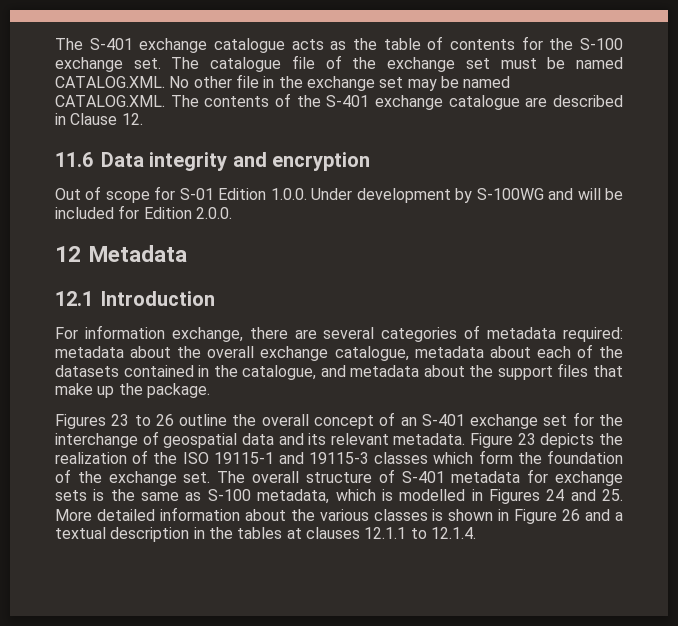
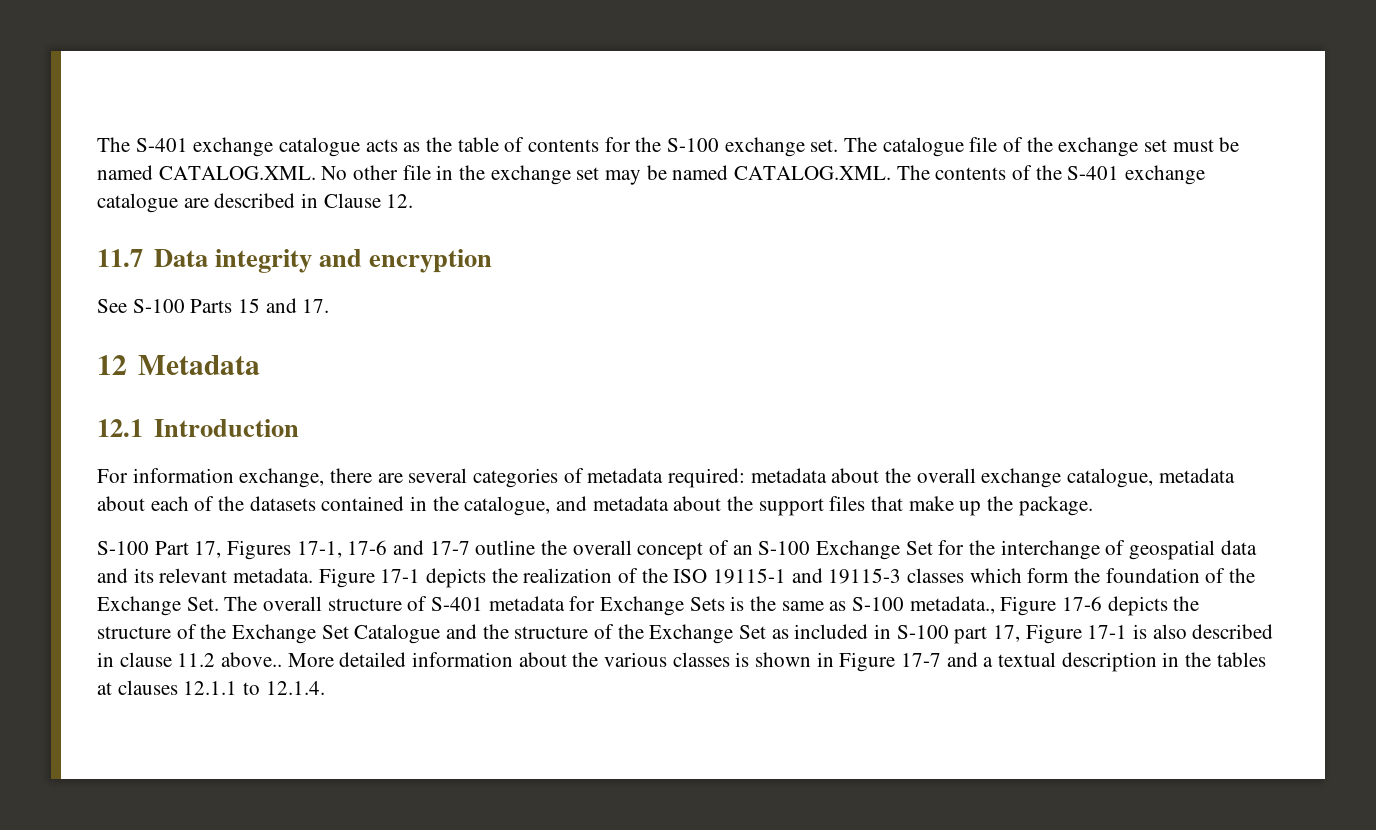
- 11.6 Data integrity and encryption
+ 11.7 Data integrity and encryption
- Out of scope for S-01 Edition 1.0.0. Under development by S-100WG and will be included for Edition 2.0.0.
+ See S-100 Parts 15 and 17.
- Figures 23 to 26 outline the overall concept of an S-401 exchange set for the interchange of geospatial data and its relevant metadata.
+ S-100 Part 17, Figures 17-1, 17-6 and 17-7 outline the overall concept of an S-100 Exchange Set for the interchange of geospatial data and its relevant metadata.
- Figure 23 depicts the realization of the ISO 19115-1 and 19115-3 classes which form the foundation of the exchange set. The overall structure of S-401 metadata for exchange sets is the same as S-100 metadata, which is modelled in Figures 24 and 25. More detailed information about the various classes is shown in Figure 26 and a textual description in the tables at clauses 12.1.1 to 12.1.4.
+ Figure 17-1 depicts the realization of the ISO 19115-1 and 19115-3 classes which form the foundation of the Exchange Set. The overall structure of S-401 metadata for Exchange Sets is the same as S-100 metadata., Figure 17-6 depicts the structure of the Exchange Set Catalogue and the structure of the Exchange Set as included in S-100 part 17, Figure 17-1 is also described in clause 11.2 above.. More detailed information about the various classes is shown in Figure 17-7 and a textual description in the tables at clauses 12.1.1 to 12.1.4.

